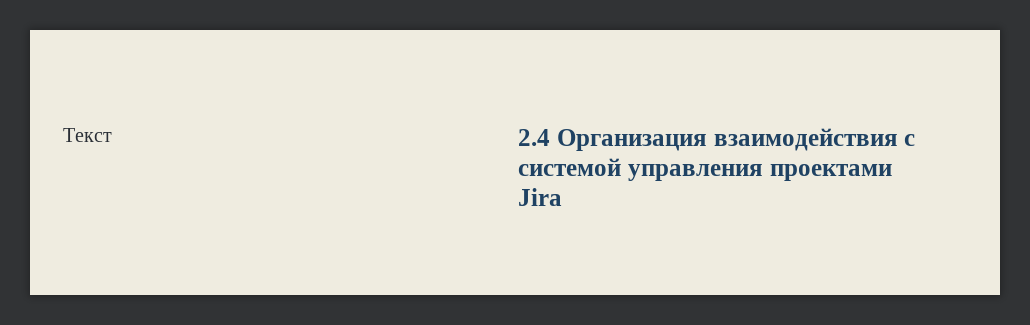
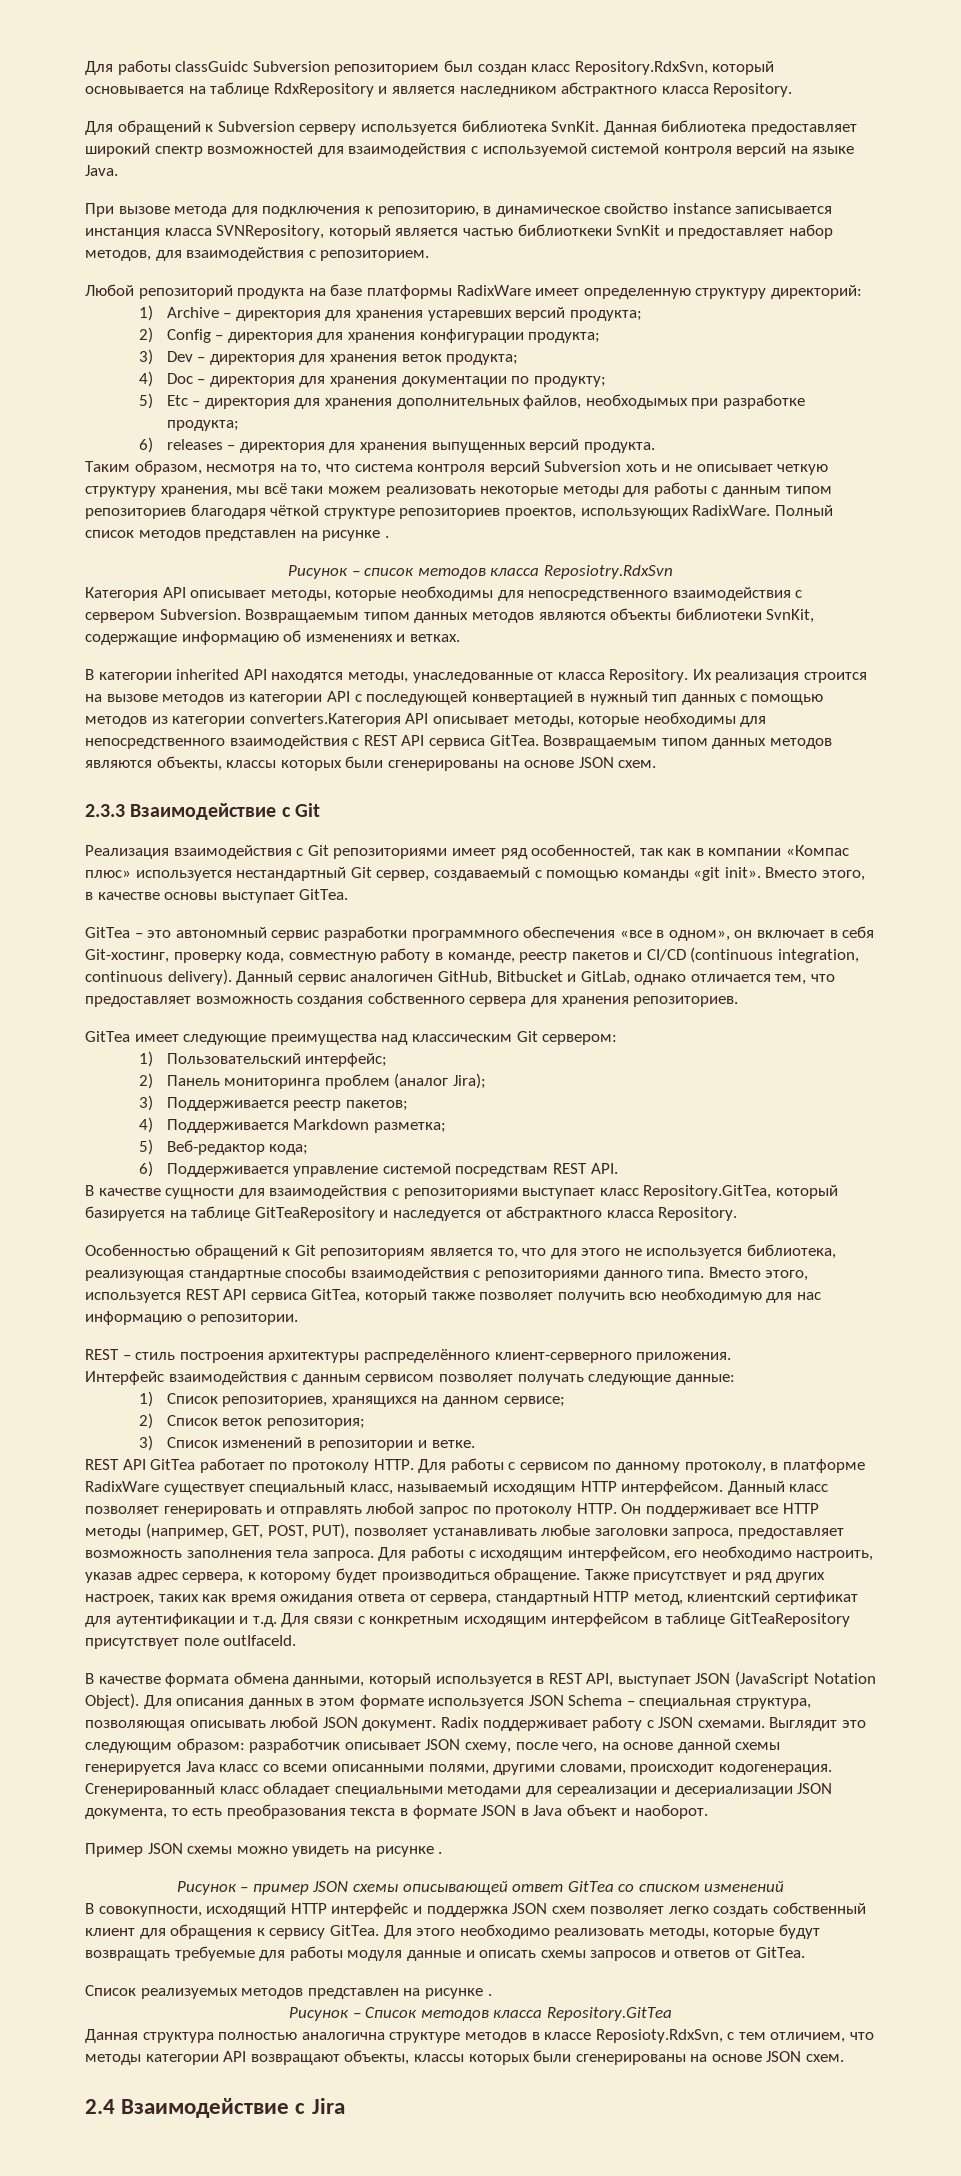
- Текст
- 2.4 Организация взаимодействия с системой управления проектами Jira
+ Для работы classGuidс Subversion репозиторием был создан класс Repository.RdxSvn, который основывается на таблице RdxRepository и является наследником абстрактного класса Repository.
+ Для обращений к Subversion серверу используется библиотека SvnKit. Данная библиотека предоставляет широкий спектр возможностей для взаимодействия с используемой системой контроля версий на языке Java.
+ При вызове метода для подключения к репозиторию, в динамическое свойство instance записывается инстанция класса SVNRepository, который является частью библиоткеки SvnKit и предоставляет набор методов, для взаимодействия с репозиторием.
+ Любой репозиторий продукта на базе платформы RadixWare имеет определенную структуру директорий:
+ 1) Archive – директория для хранения устаревших версий продукта;
+ 2) Config – директория для хранения конфигурации продукта;
+ 3) Dev – директория для хранения веток продукта;
+ 4) Doc – директория для хранения документации по продукту;
+ 5) Etc – директория для хранения дополнительных файлов, необходымых при разработке продукта;
+ 6) releases – директория для хранения выпущенных версий продукта.
+ Таким образом, несмотря на то, что система контроля версий Subversion хоть и не описывает четкую структуру хранения, мы всё таки можем реализовать некоторые методы для работы с данным типом репозиториев благодаря чёткой структуре репозиториев проектов, использующих RadixWare. Полный список методов представлен на рисунке .
+ Рисунок – список методов класса Reposiotry.RdxSvn
+ Категория API описывает методы, которые необходимы для непосредственного взаимодействия с сервером Subversion. Возвращаемым типом данных методов являются объекты библиотеки SvnKit, содержащие информацию об изменениях и ветках.
+ В категории inherited API находятся методы, унаследованные от класса Repository. Их реализация строится на вызове методов из категории API с последующей конвертацией в нужный тип данных с помощью методов из категории converters.Категория API описывает методы, которые необходимы для непосредственного взаимодействия с REST API сервиса GitTea. Возвращаемым типом данных методов являются объекты, классы которых были сгенерированы на основе JSON схем.
+ 2.3.3 Взаимодействие с Git
+ Реализация взаимодействия с Git репозиториями имеет ряд особенностей, так как в компании «Компас плюс» используется нестандартный Git сервер, создаваемый с помощью команды «git init». Вместо этого, в качестве основы выступает GitTea.
+ GitTea – это автономный сервис разработки программного обеспечения «все в одном», он включает в себя Git-хостинг, проверку кода, совместную работу в команде, реестр пакетов и CI/CD (continuous integration, continuous delivery). Данный сервис аналогичен GitHub, Bitbucket и GitLab, однако отличается тем, что предоставляет возможность создания собственного сервера для хранения репозиториев.
+ GitTea имеет следующие преимущества над классическим Git сервером:
+ 1) Пользовательский интерфейс;
+ 2) Панель мониторинга проблем (аналог Jira);
+ 3) Поддерживается реестр пакетов;
+ 4) Поддерживается Markdown разметка;
+ 5) Веб-редактор кода;
+ 6) Поддерживается управление системой посредствам REST API.
+ В качестве сущности для взаимодействия с репозиториями выступает класс Repository.GitTea, который базируется на таблице GitTeaRepository и наследуется от абстрактного класса Repository.
+ Особенностью обращений к Git репозиториям является то, что для этого не используется библиотека, реализующая стандартные способы взаимодействия с репозиториями данного типа. Вместо этого, используется REST API сервиса GitTea, который также позволяет получить всю необходимую для нас информацию о репозитории.
+ REST – стиль построения архитектуры распределённого клиент-серверного приложения.
+ Интерфейс взаимодействия с данным сервисом позволяет получать следующие данные:
+ 1) Список репозиториев, хранящихся на данном сервисе;
+ 2) Список веток репозитория;
+ 3) Список изменений в репозитории и ветке.
+ REST API GitTea работает по протоколу HTTP. Для работы с сервисом по данному протоколу, в платформе RadixWare существует специальный класс, называемый исходящим HTTP интерфейсом. Данный класс позволяет генерировать и отправлять любой запрос по протоколу HTTP. Он поддерживает все HTTP методы (например, GET, POST, PUT), позволяет устанавливать любые заголовки запроса, предоставляет возможность заполнения тела запроса. Для работы с исходящим интерфейсом, его необходимо настроить, указав адрес сервера, к которому будет производиться обращение. Также присутствует и ряд других настроек, таких как время ожидания ответа от сервера, стандартный HTTP метод, клиентский сертификат для аутентификации и т.д. Для связи с конкретным исходящим интерфейсом в таблице GitTeaRepository присутствует поле outIfaceId.
+ В качестве формата обмена данными, который используется в REST API, выступает JSON (JavaScript Notation Object). Для описания данных в этом формате используется JSON Schema – специальная структура, позволяющая описывать любой JSON документ. Radix поддерживает работу с JSON схемами. Выглядит это следующим образом: разработчик описывает JSON схему, после чего, на основе данной схемы генерируется Java класс со всеми описанными полями, другими словами, происходит кодогенерация. Сгенерированный класс обладает специальными методами для сереализации и десериализации JSON документа, то есть преобразования текста в формате JSON в Java объект и наоборот.
+ Пример JSON схемы можно увидеть на рисунке .
+ Рисунок – пример JSON схемы описывающей ответ GitTea со списком изменений
+ В совокупности, исходящий HTTP интерфейс и поддержка JSON схем позволяет легко создать собственный клиент для обращения к сервису GitTea. Для этого необходимо реализовать методы, которые будут возвращать требуемые для работы модуля данные и описать схемы запросов и ответов от GitTea.
+ Список реализуемых методов представлен на рисунке .
+ Рисунок – Список методов класса Repository.GitTea
+ Данная структура полностью аналогична структуре методов в классе Reposioty.RdxSvn, с тем отличием, что методы категории API возвращают объекты, классы которых были сгенерированы на основе JSON схем.
+ 2.4 Взаимодействие с Jira

